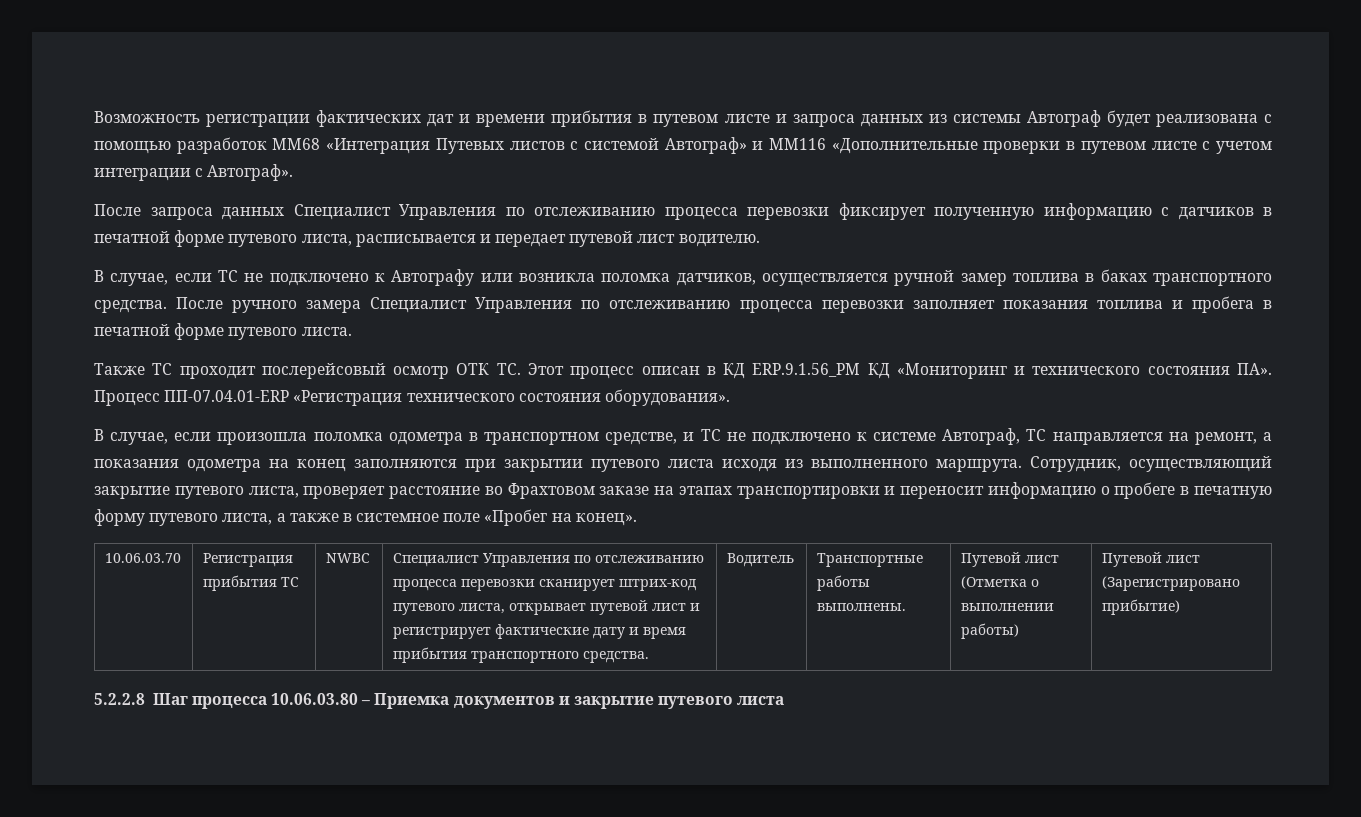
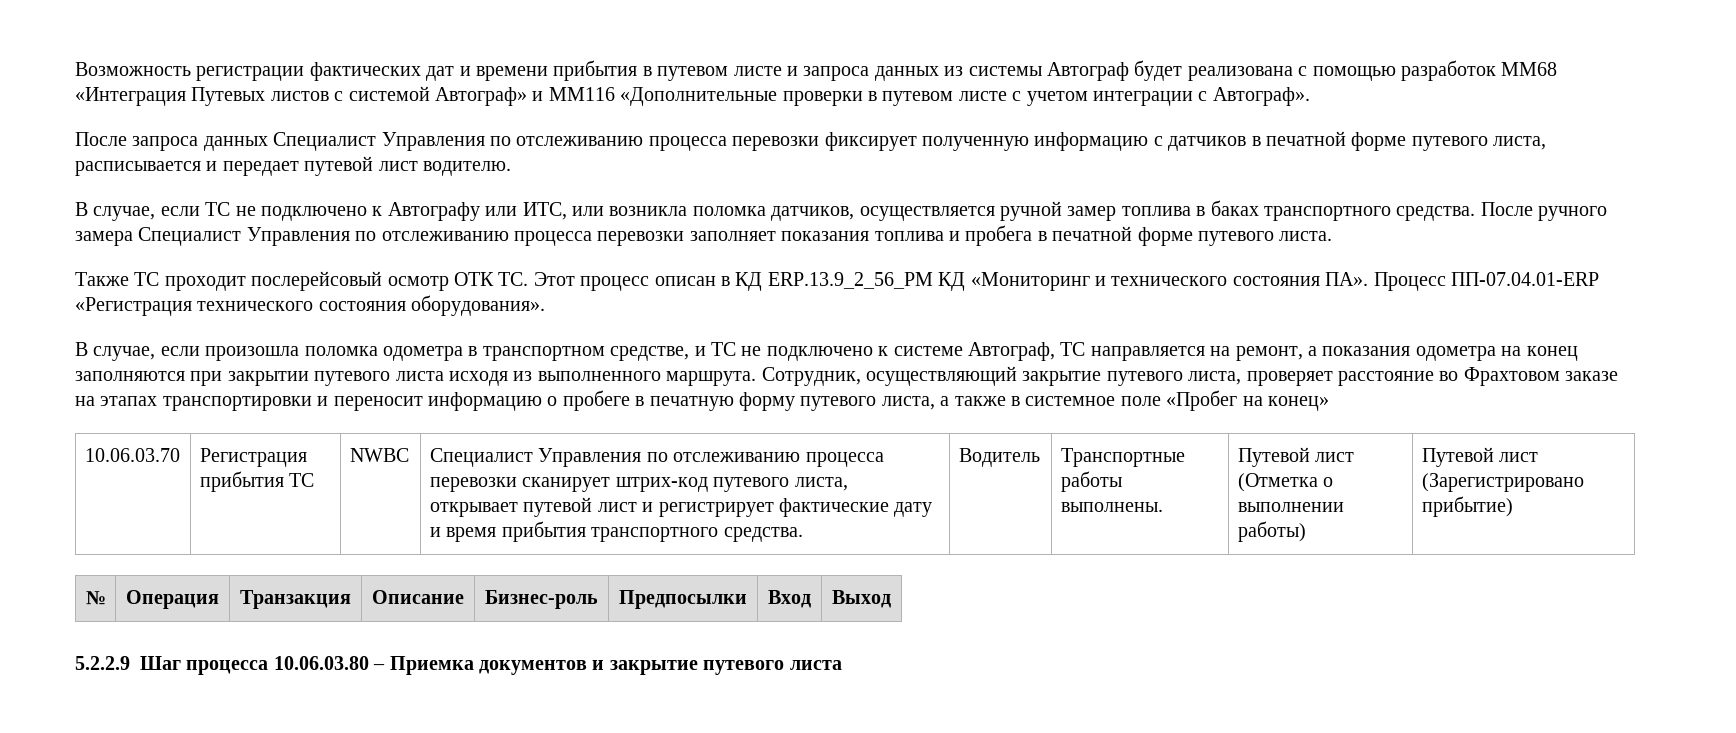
- В случае, если ТС не подключено к Автографу или возникла поломка датчиков, осуществляется ручной замер топлива в баках транспортного средства.
+ В случае, если ТС не подключено к Автографу или ИТС, или возникла поломка датчиков, осуществляется ручной замер топлива в баках транспортного средства.
- Также ТС проходит послерейсовый осмотр ОТК ТС. Этот процесс описан в КД ERP.9.1.56_РМ КД «Мониторинг и технического состояния ПА». Процесс ПП-07.04.01-ERP «Регистрация технического состояния оборудования».
+ Также ТС проходит послерейсовый осмотр ОТК ТС. Этот процесс описан в КД ERP.13.9_2_56_РМ КД «Мониторинг и технического состояния ПА». Процесс ПП-07.04.01-ERP «Регистрация технического состояния оборудования».
- Сотрудник, осуществляющий закрытие путевого листа, проверяет расстояние во Фрахтовом заказе на этапах транспортировки и переносит информацию о пробеге в печатную форму путевого листа, а также в системное поле «Пробег на конец».
+ Сотрудник, осуществляющий закрытие путевого листа, проверяет расстояние во Фрахтовом заказе на этапах транспортировки и переносит информацию о пробеге в печатную форму путевого листа, а также в системное поле «Пробег на конец»
- 5.2.2.8 Шаг процесса 10.06.03.80 – Приемка документов и закрытие путевого листа
+ № | Операция | Транзакция | Описание | Бизнес-роль | Предпосылки | Вход | Выход
+ 5.2.2.9 Шаг процесса 10.06.03.80 – Приемка документов и закрытие путевого листа

